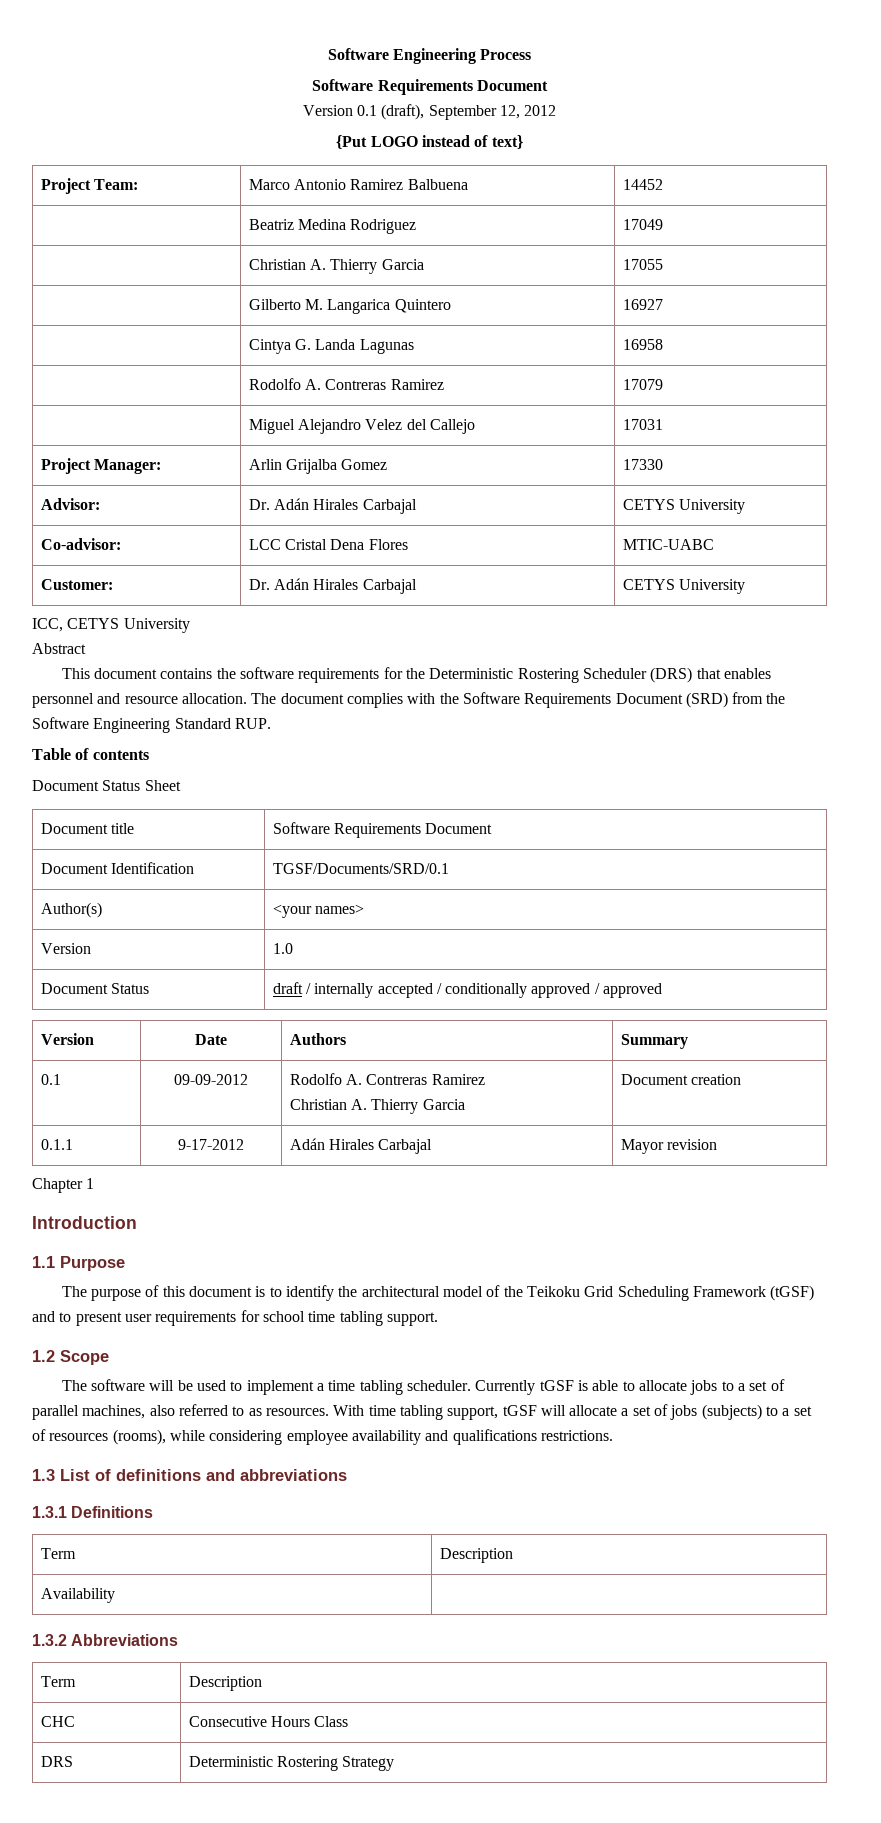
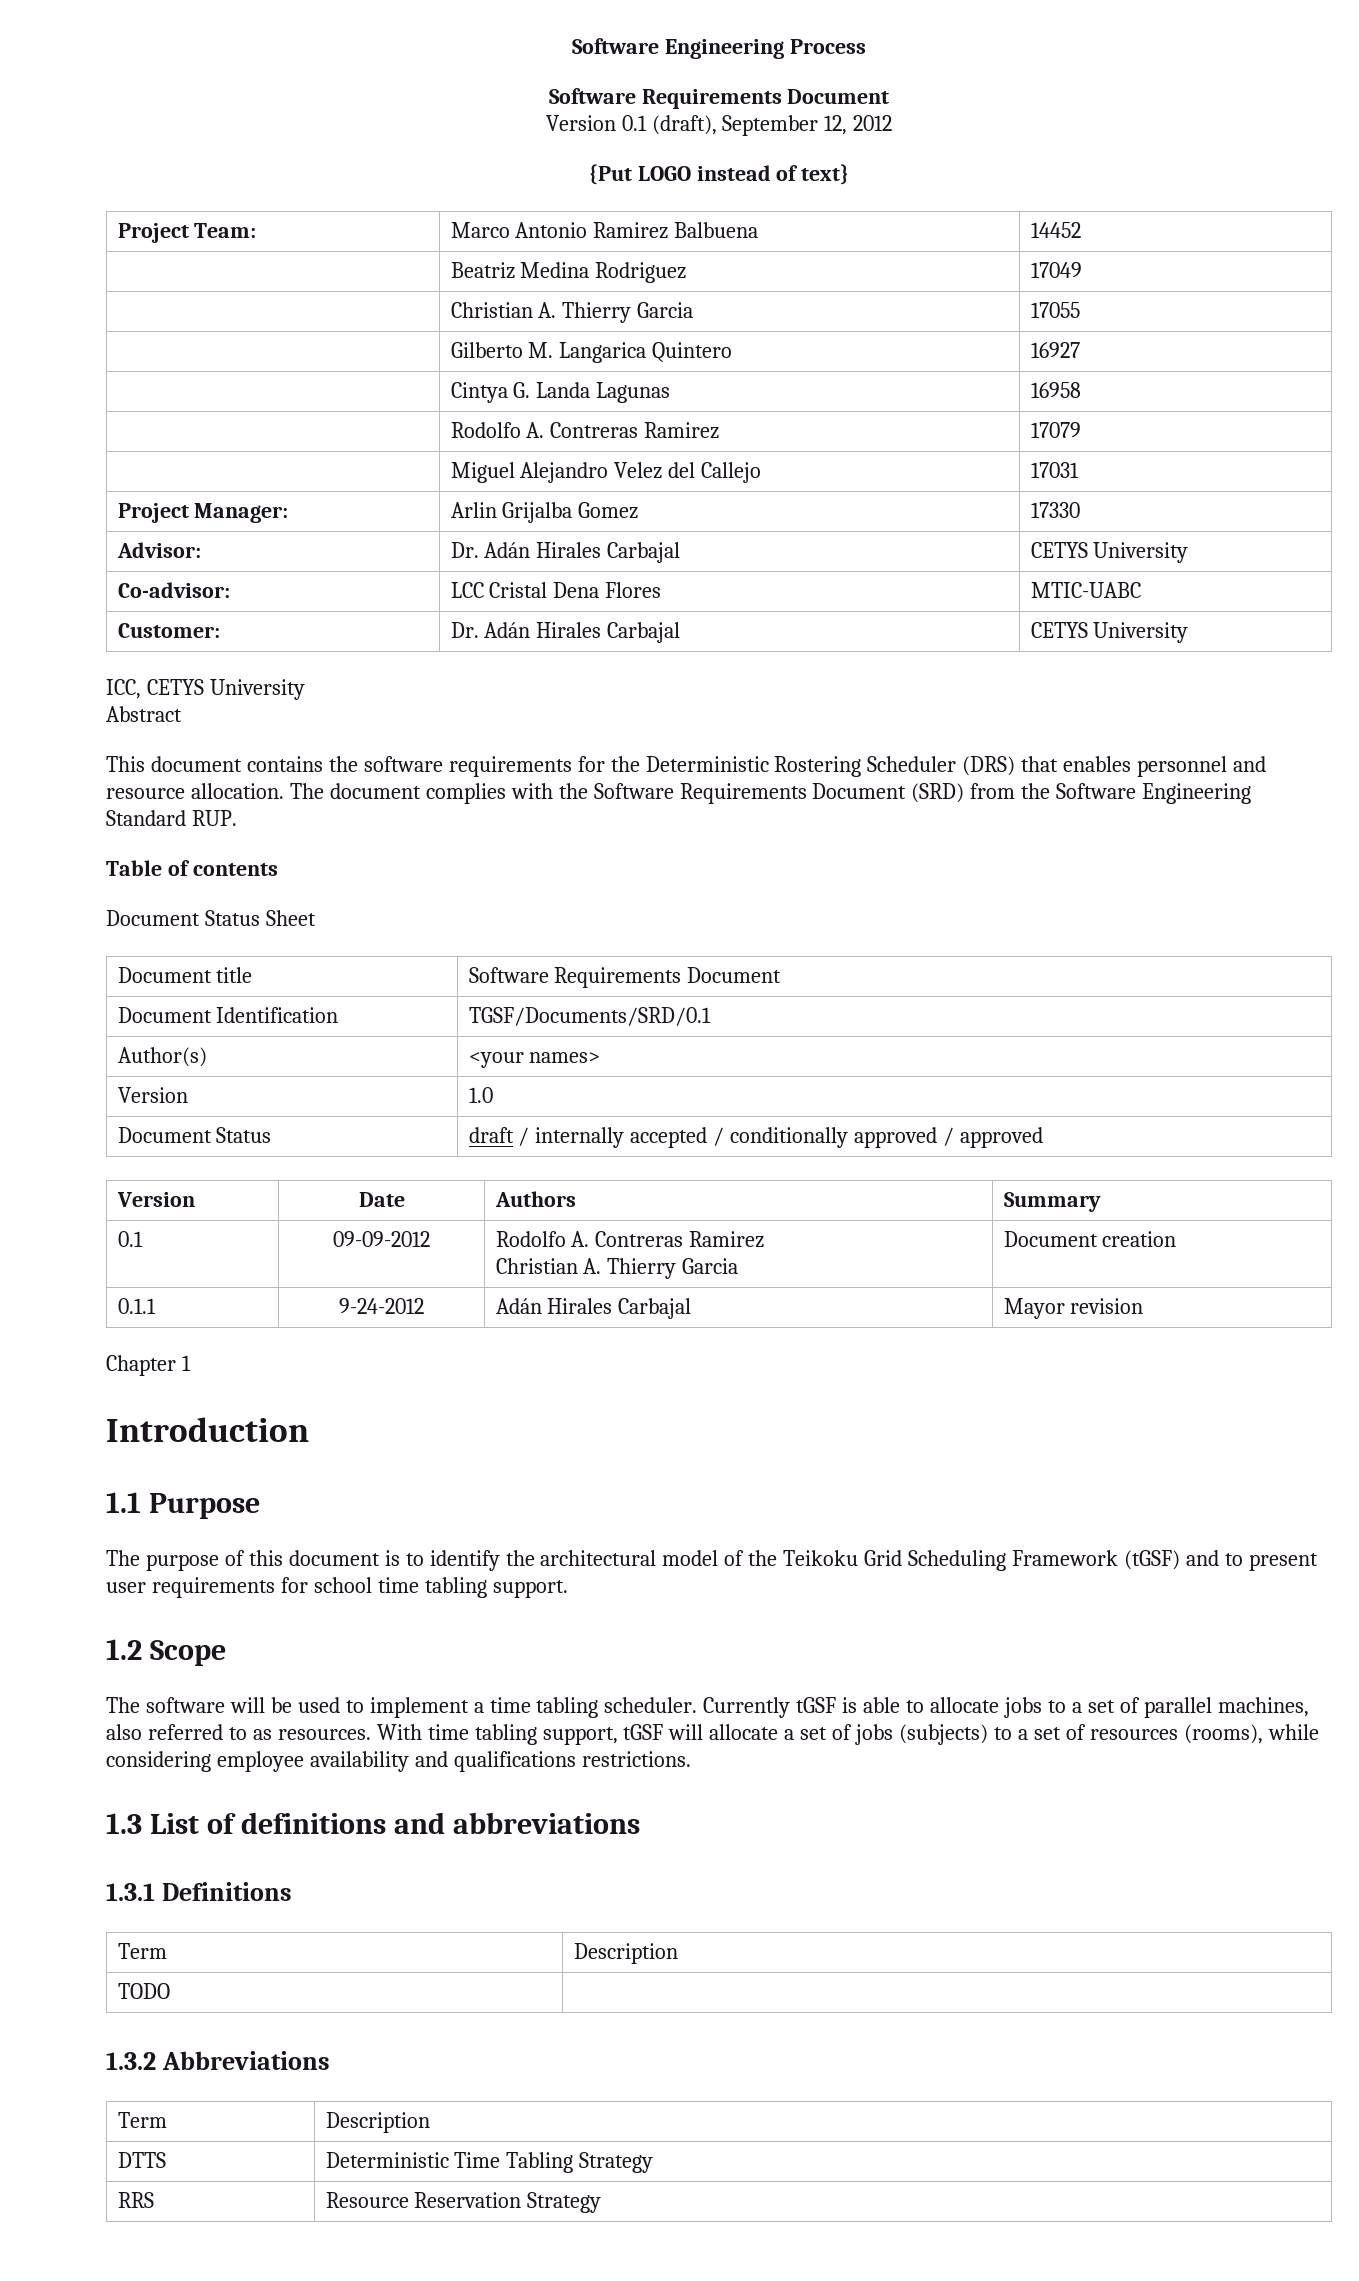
- 0.1.1 | 9-17-2012 | Adán Hirales Carbajal | Mayor revision
+ 0.1.1 | 9-24-2012 | Adán Hirales Carbajal | Mayor revision
- Availability |
+ TODO |
- CHC | Consecutive Hours Class
- DRS | Deterministic Rostering Strategy
+ DTTS | Deterministic Time Tabling Strategy
+ RRS | Resource Reservation Strategy

